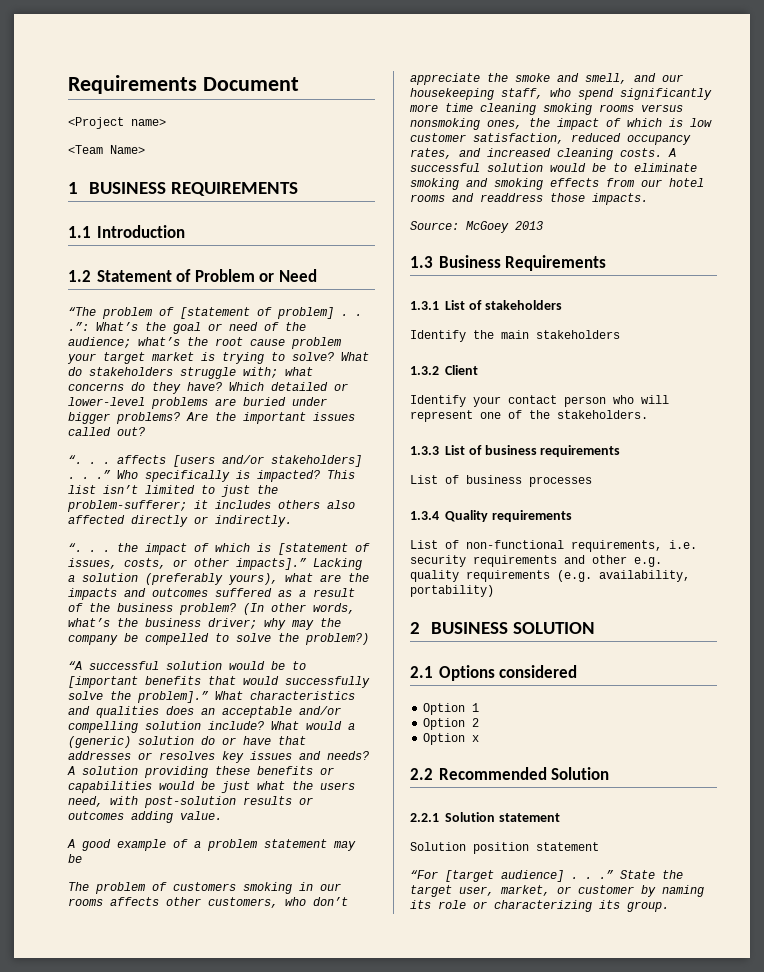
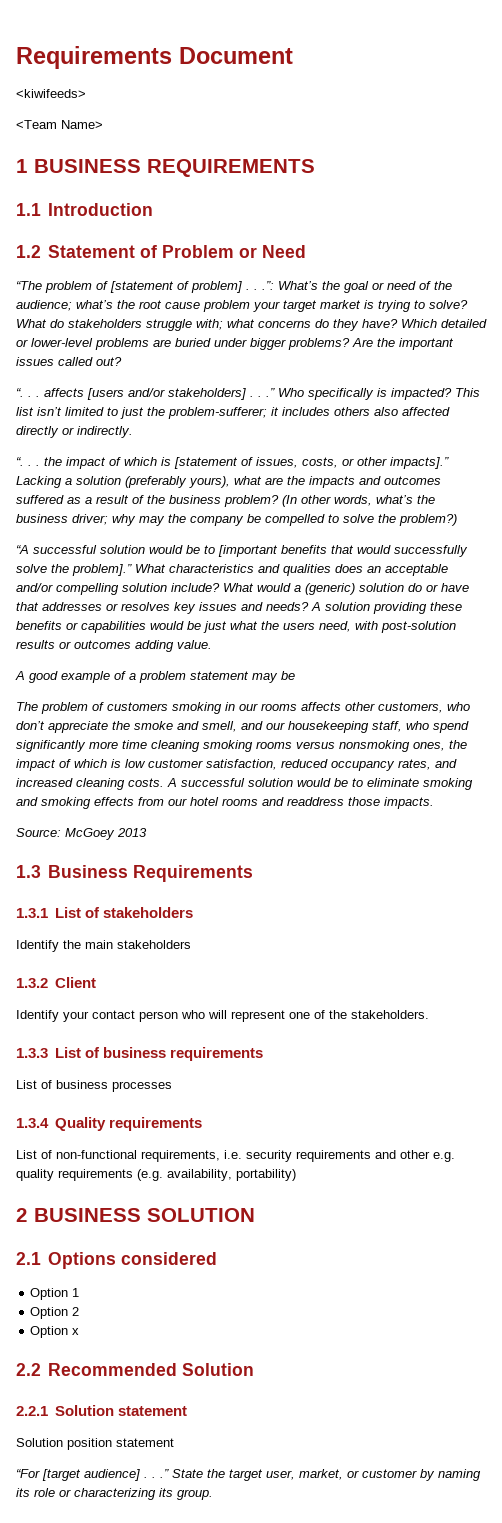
- <Project name>
+ <kiwifeeds>

